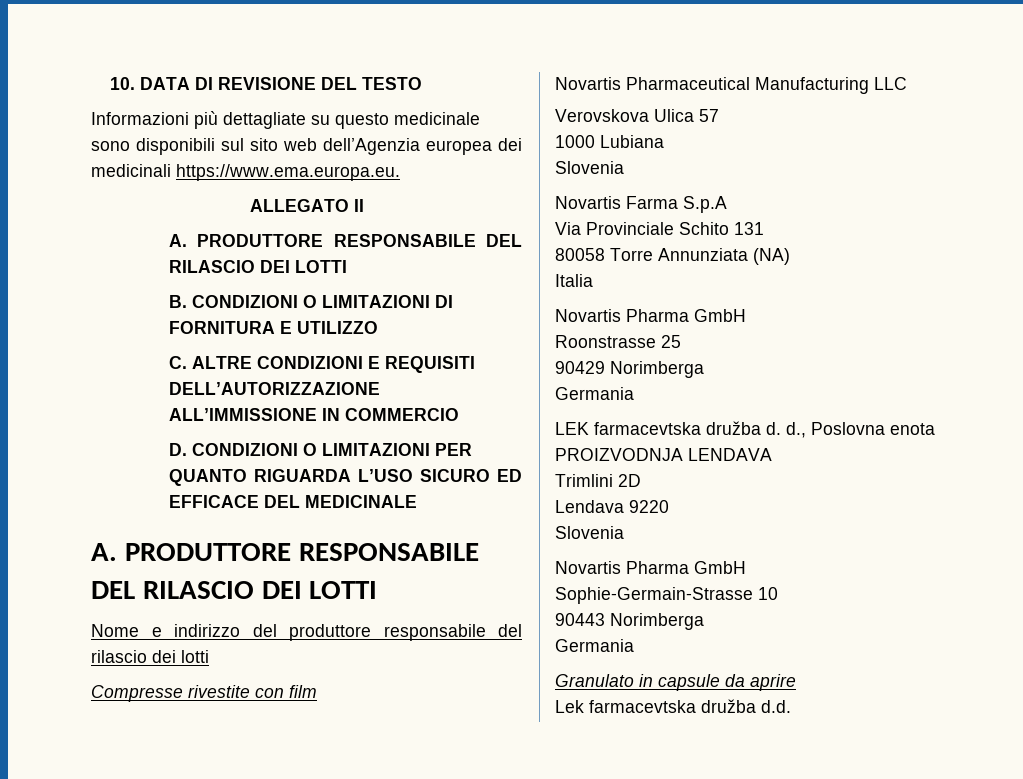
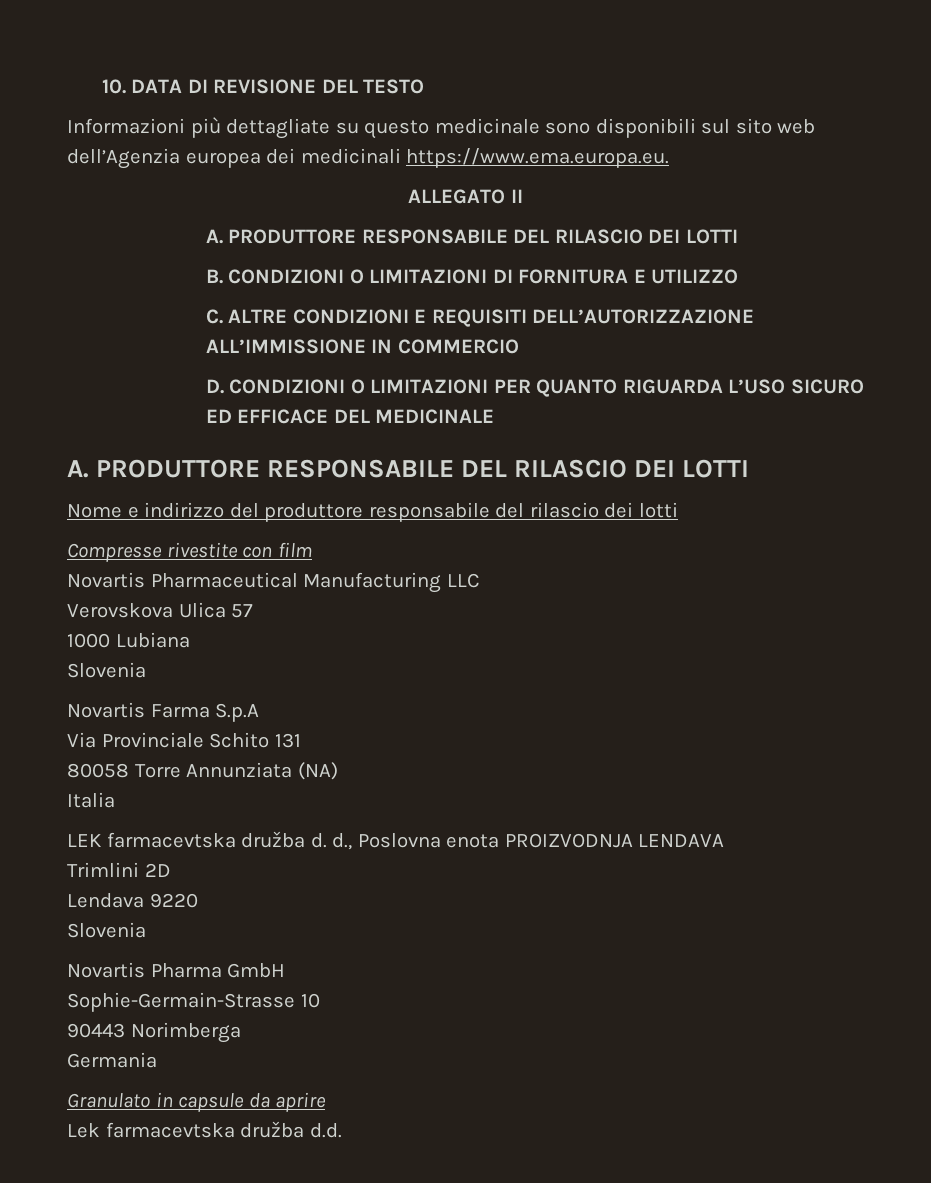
  Italia
- Novartis Pharma GmbH
- Roonstrasse 25
- 90429 Norimberga
- Germania

